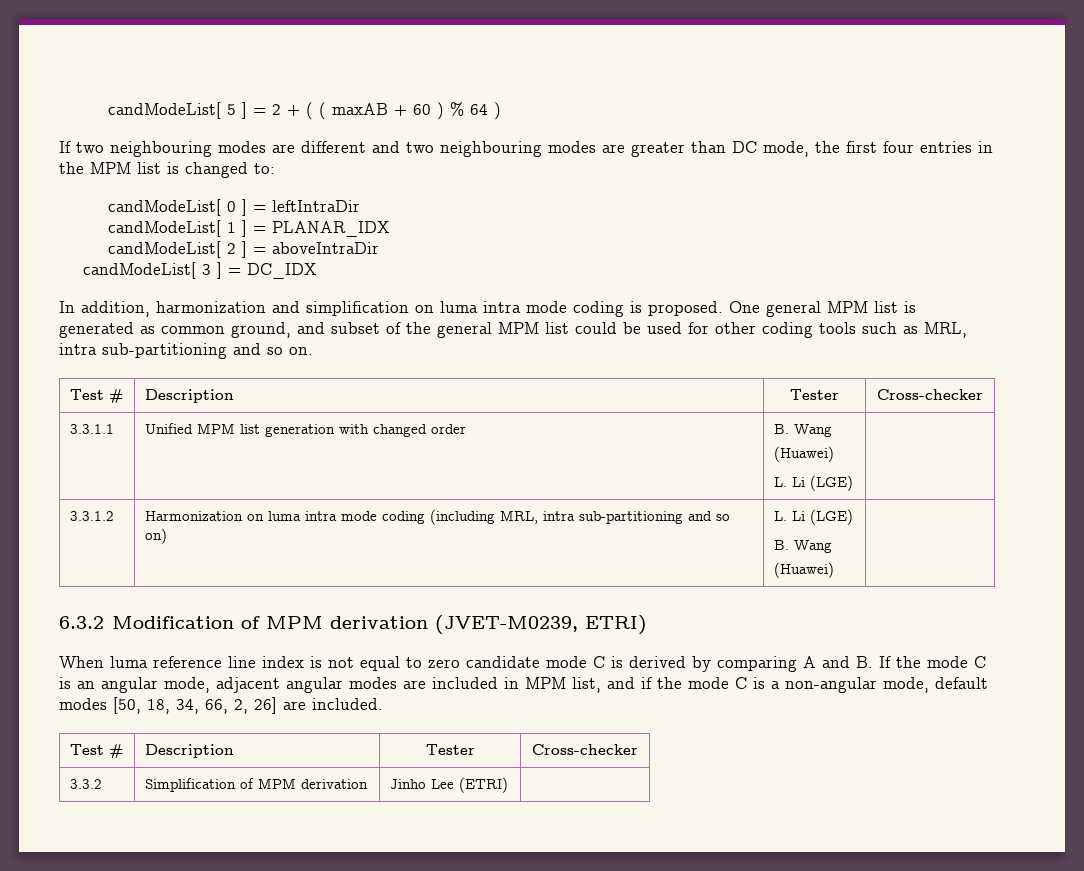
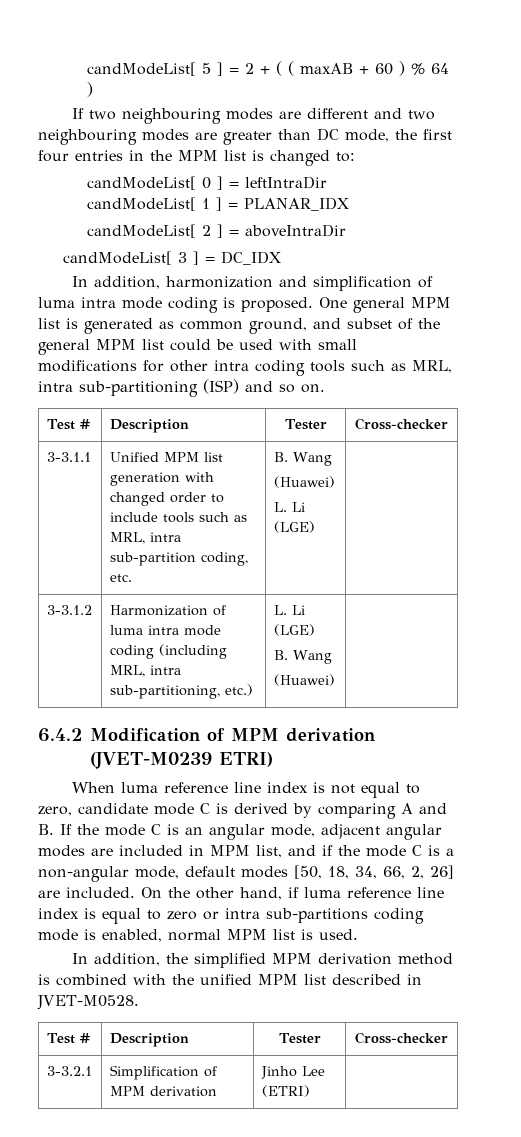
- In addition, harmonization and simplification on luma intra mode coding is proposed.
+ In addition, harmonization and simplification of luma intra mode coding is proposed.
- One general MPM list is generated as common ground, and subset of the general MPM list could be used for other coding tools such as MRL, intra sub-partitioning and so on.
+ One general MPM list is generated as common ground, and subset of the general MPM list could be used with small modifications for other intra coding tools such as MRL, intra sub-partitioning (ISP) and so on.
- 3.3.1.1 | Unified MPM list generation with changed order | B. Wang
+ 3-3.1.1 | Unified MPM list generation with changed order to include tools such as MRL, intra sub-partition coding, etc. | B. Wang
- 3.3.1.2 | Harmonization on luma intra mode coding (including MRL, intra sub-partitioning and so on) | L. Li (LGE)
+ 3-3.1.2 | Harmonization of luma intra mode coding (including MRL, intra sub-partitioning, etc.) | L. Li (LGE)
- 6.3.2 Modification of MPM derivation (JVET-M0239, ETRI)
+ 6.4.2 Modification of MPM derivation (JVET-M0239 ETRI)
- When luma reference line index is not equal to zero candidate mode C is derived by comparing A and B. If the mode C is an angular mode, adjacent angular modes are included in MPM list, and if the mode C is a non-angular mode, default modes [50, 18, 34, 66, 2, 26] are included.
+ When luma reference line index is not equal to zero, candidate mode C is derived by comparing A and B. If the mode C is an angular mode, adjacent angular modes are included in MPM list, and if the mode C is a non-angular mode, default modes [50, 18, 34, 66, 2, 26] are included. On the other hand, if luma reference line index is equal to zero or intra sub-partitions coding mode is enabled, normal MPM list is used.
+ In addition, the simplified MPM derivation method is combined with the unified MPM list described in JVET-M0528.
  Test # | Description | Tester | Cross-checker
- 3.3.2 | Simplification of MPM derivation | Jinho Lee (ETRI) |
+ 3-3.2.1 | Simplification of MPM derivation | Jinho Lee (ETRI) |

